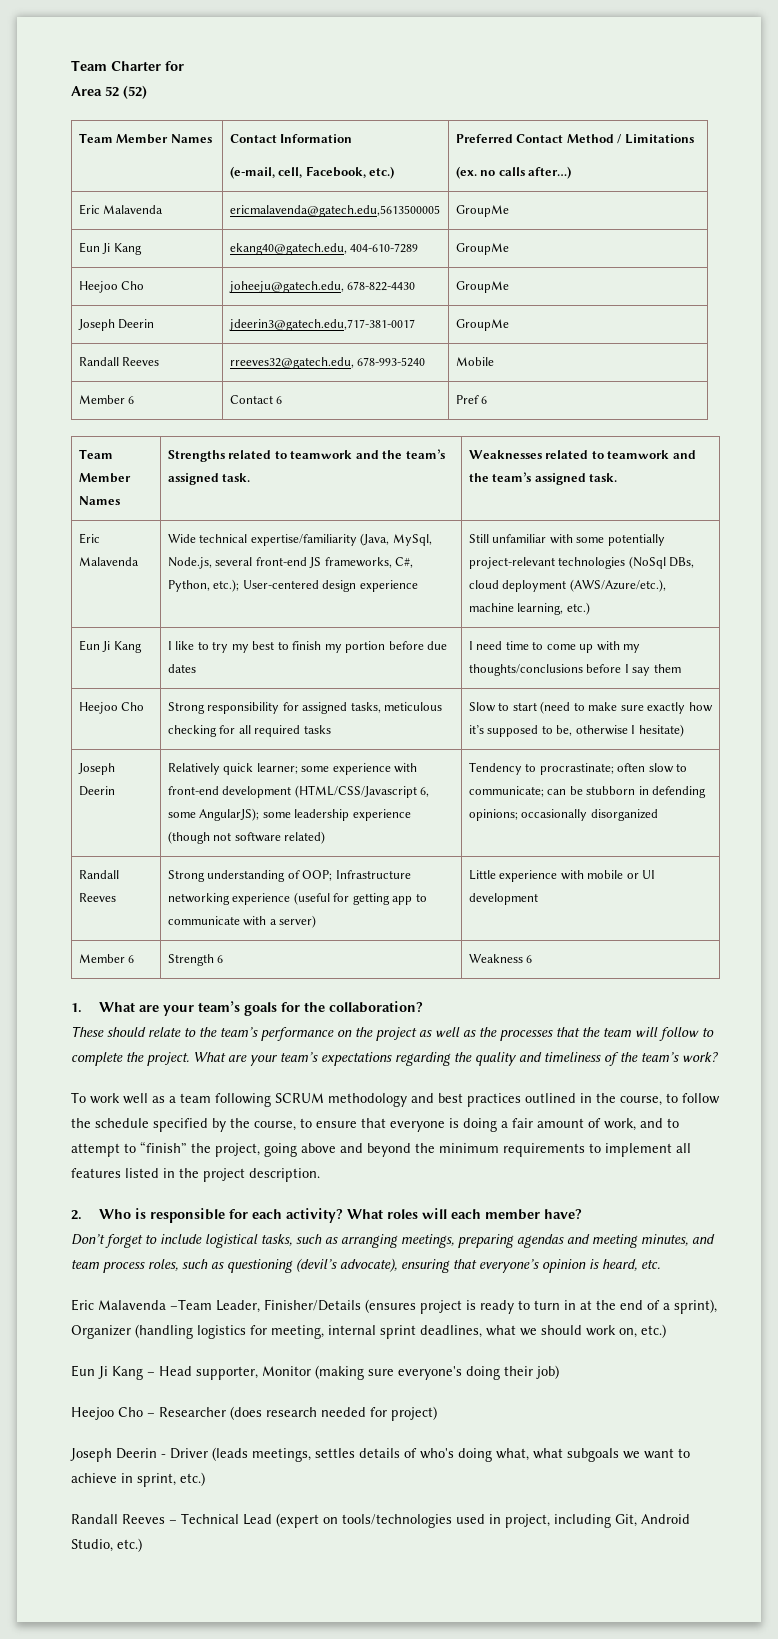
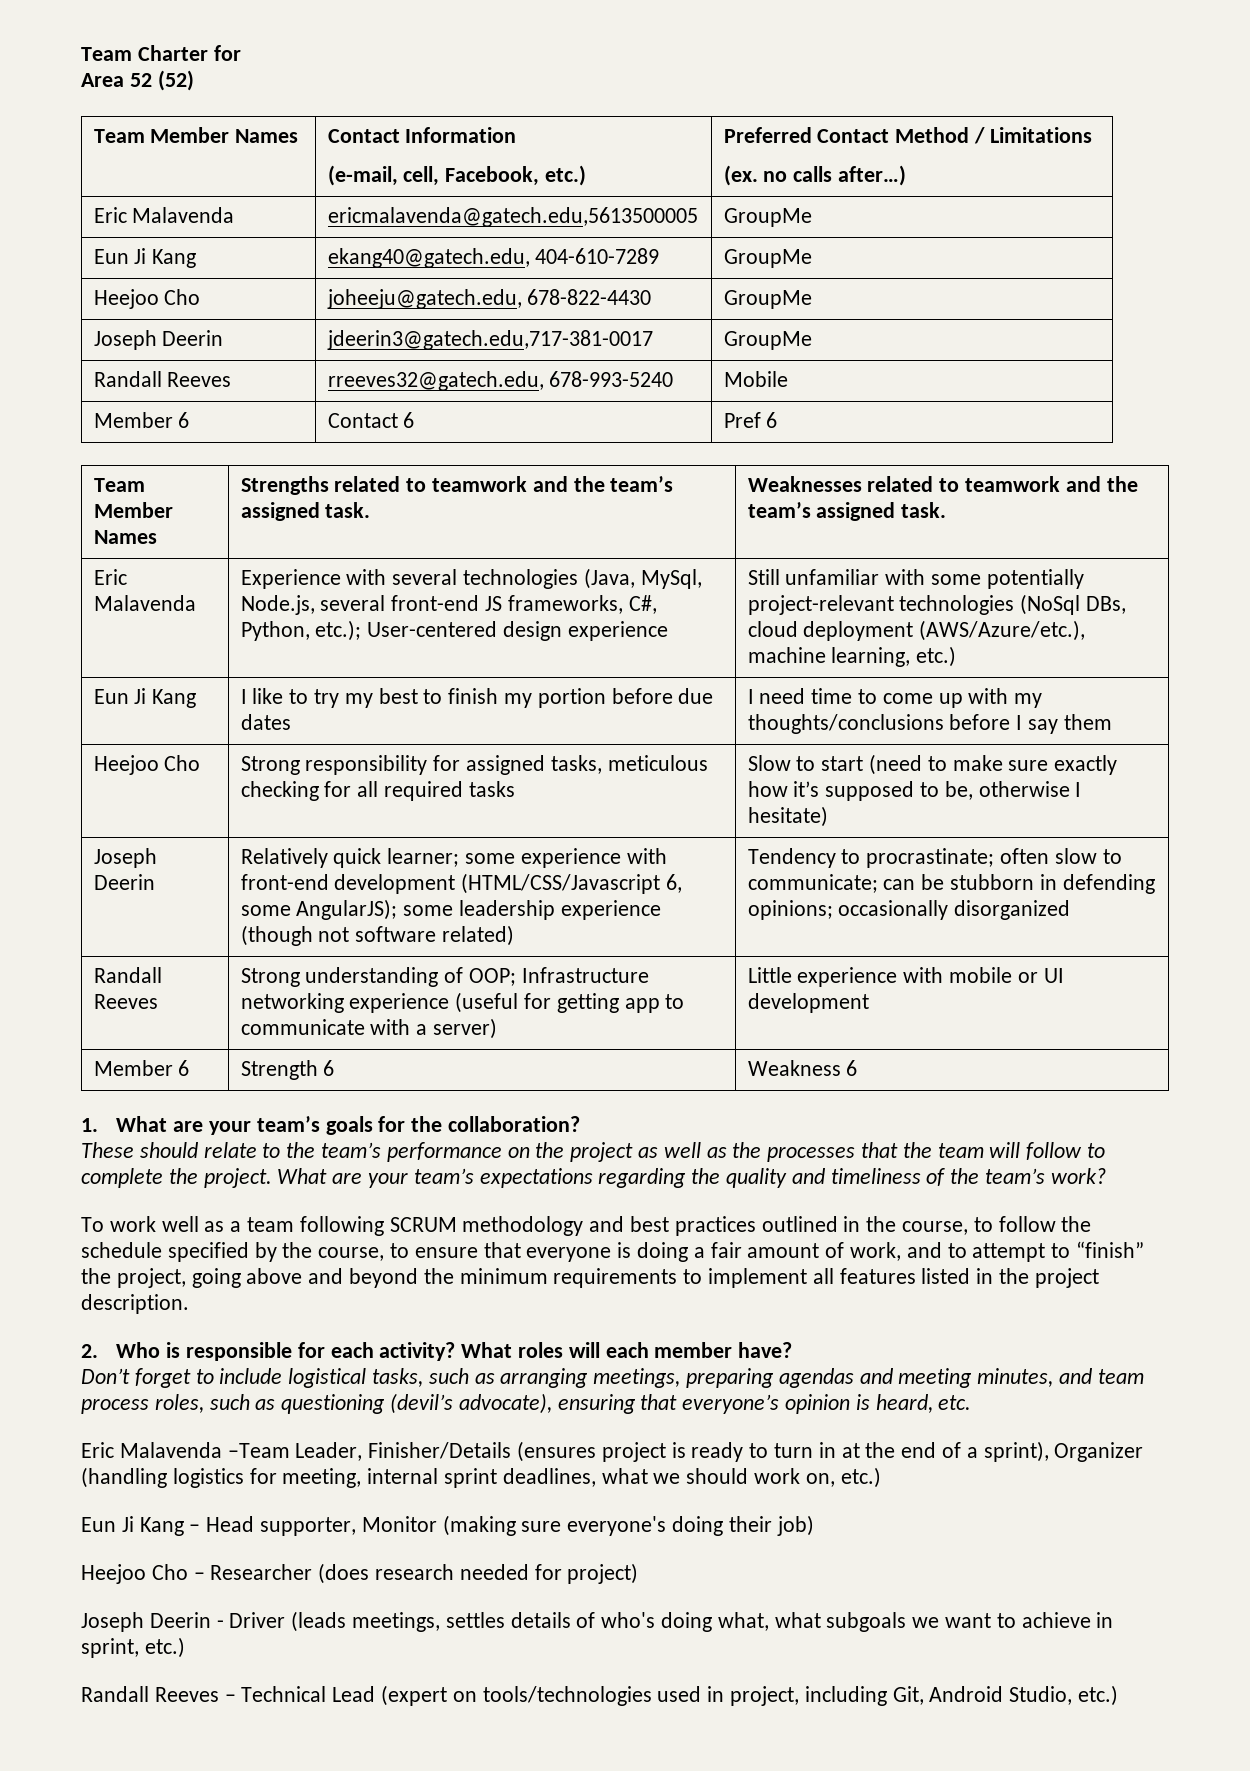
- Eric Malavenda | Wide technical expertise/familiarity (Java, MySql, Node.js, several front-end JS frameworks, C#, Python, etc.); User-centered design experience | Still unfamiliar with some potentially project-relevant technologies (NoSql DBs, cloud deployment (AWS/Azure/etc.), machine learning, etc.)
+ Eric Malavenda | Experience with several technologies (Java, MySql, Node.js, several front-end JS frameworks, C#, Python, etc.); User-centered design experience | Still unfamiliar with some potentially project-relevant technologies (NoSql DBs, cloud deployment (AWS/Azure/etc.), machine learning, etc.)

